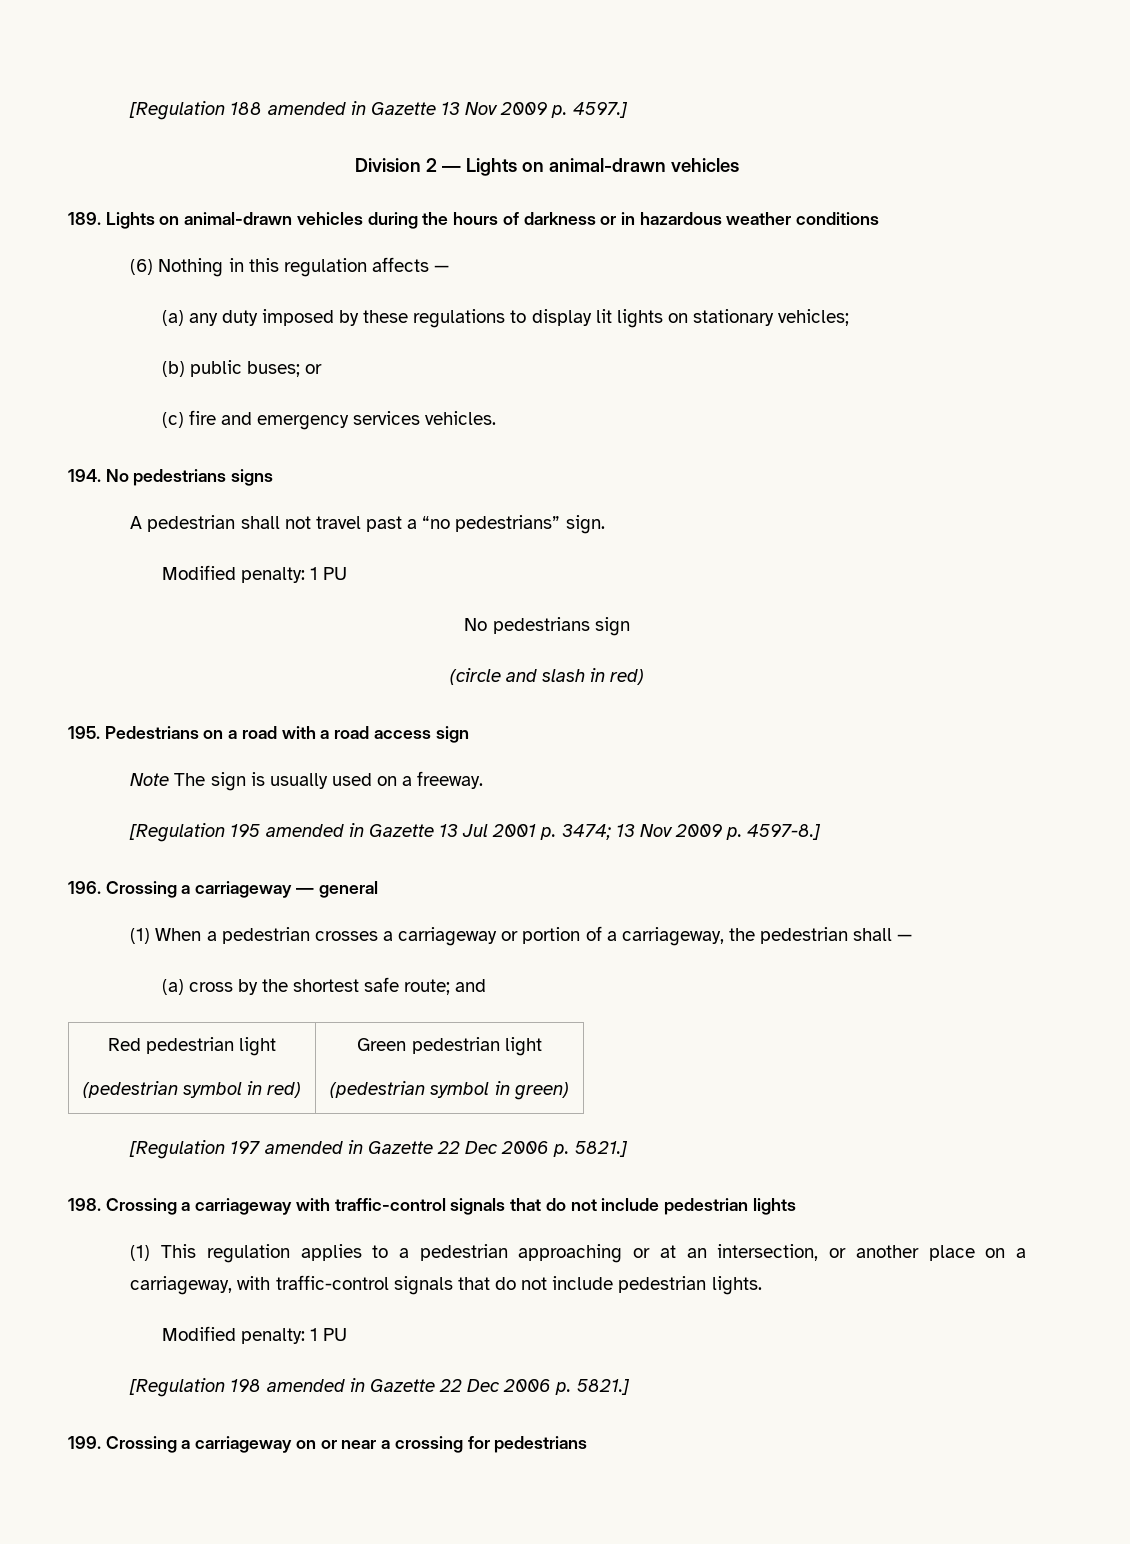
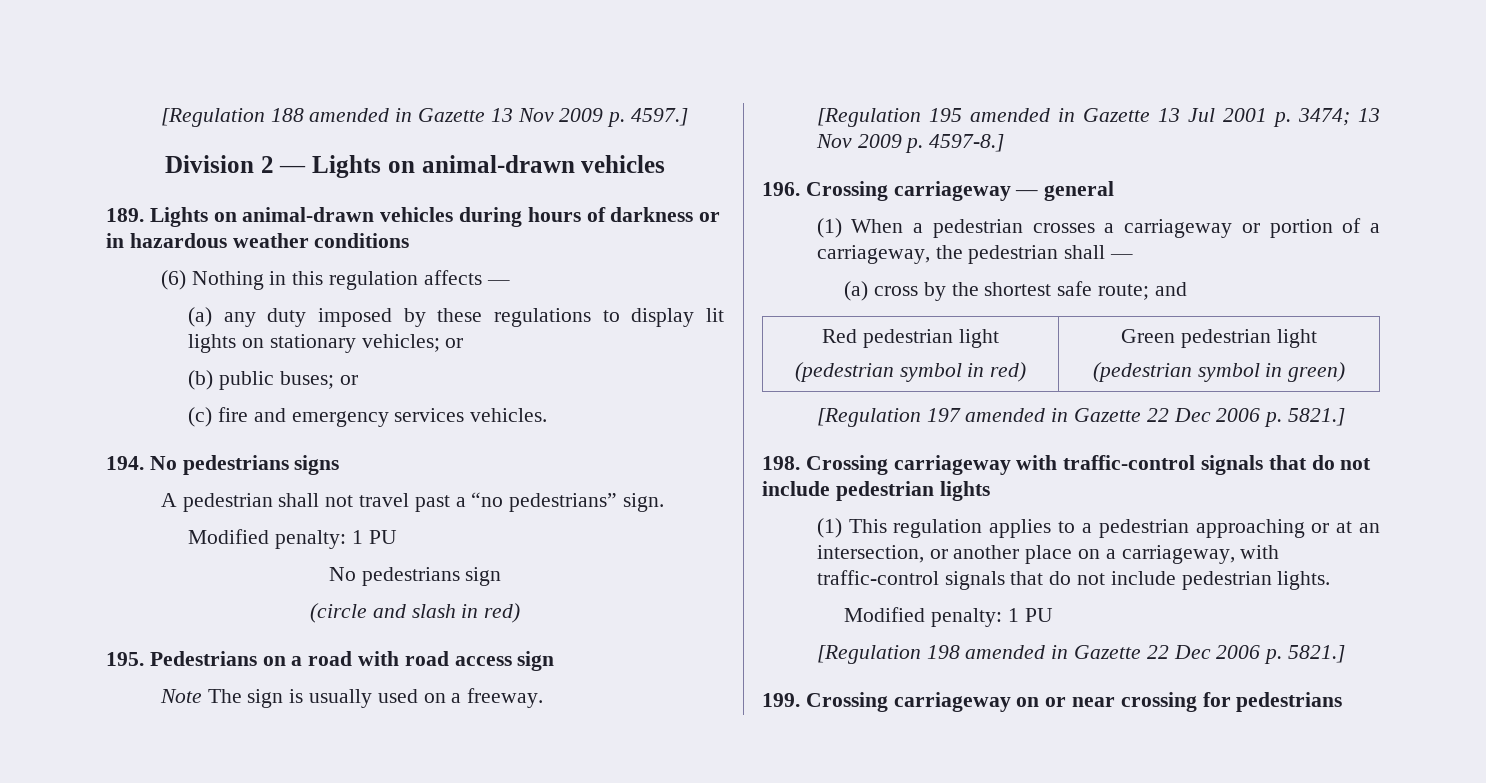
- 189. Lights on animal-drawn vehicles during the hours of darkness or in hazardous weather conditions
+ 189. Lights on animal-drawn vehicles during hours of darkness or in hazardous weather conditions
- (a) any duty imposed by these regulations to display lit lights on stationary vehicles;
+ (a) any duty imposed by these regulations to display lit lights on stationary vehicles; or
- 195. Pedestrians on a road with a road access sign
+ 195. Pedestrians on a road with road access sign
- 196. Crossing a carriageway — general
+ 196. Crossing carriageway — general
- 198. Crossing a carriageway with traffic-control signals that do not include pedestrian lights
+ 198. Crossing carriageway with traffic-control signals that do not include pedestrian lights
- 199. Crossing a carriageway on or near a crossing for pedestrians
+ 199. Crossing carriageway on or near crossing for pedestrians

